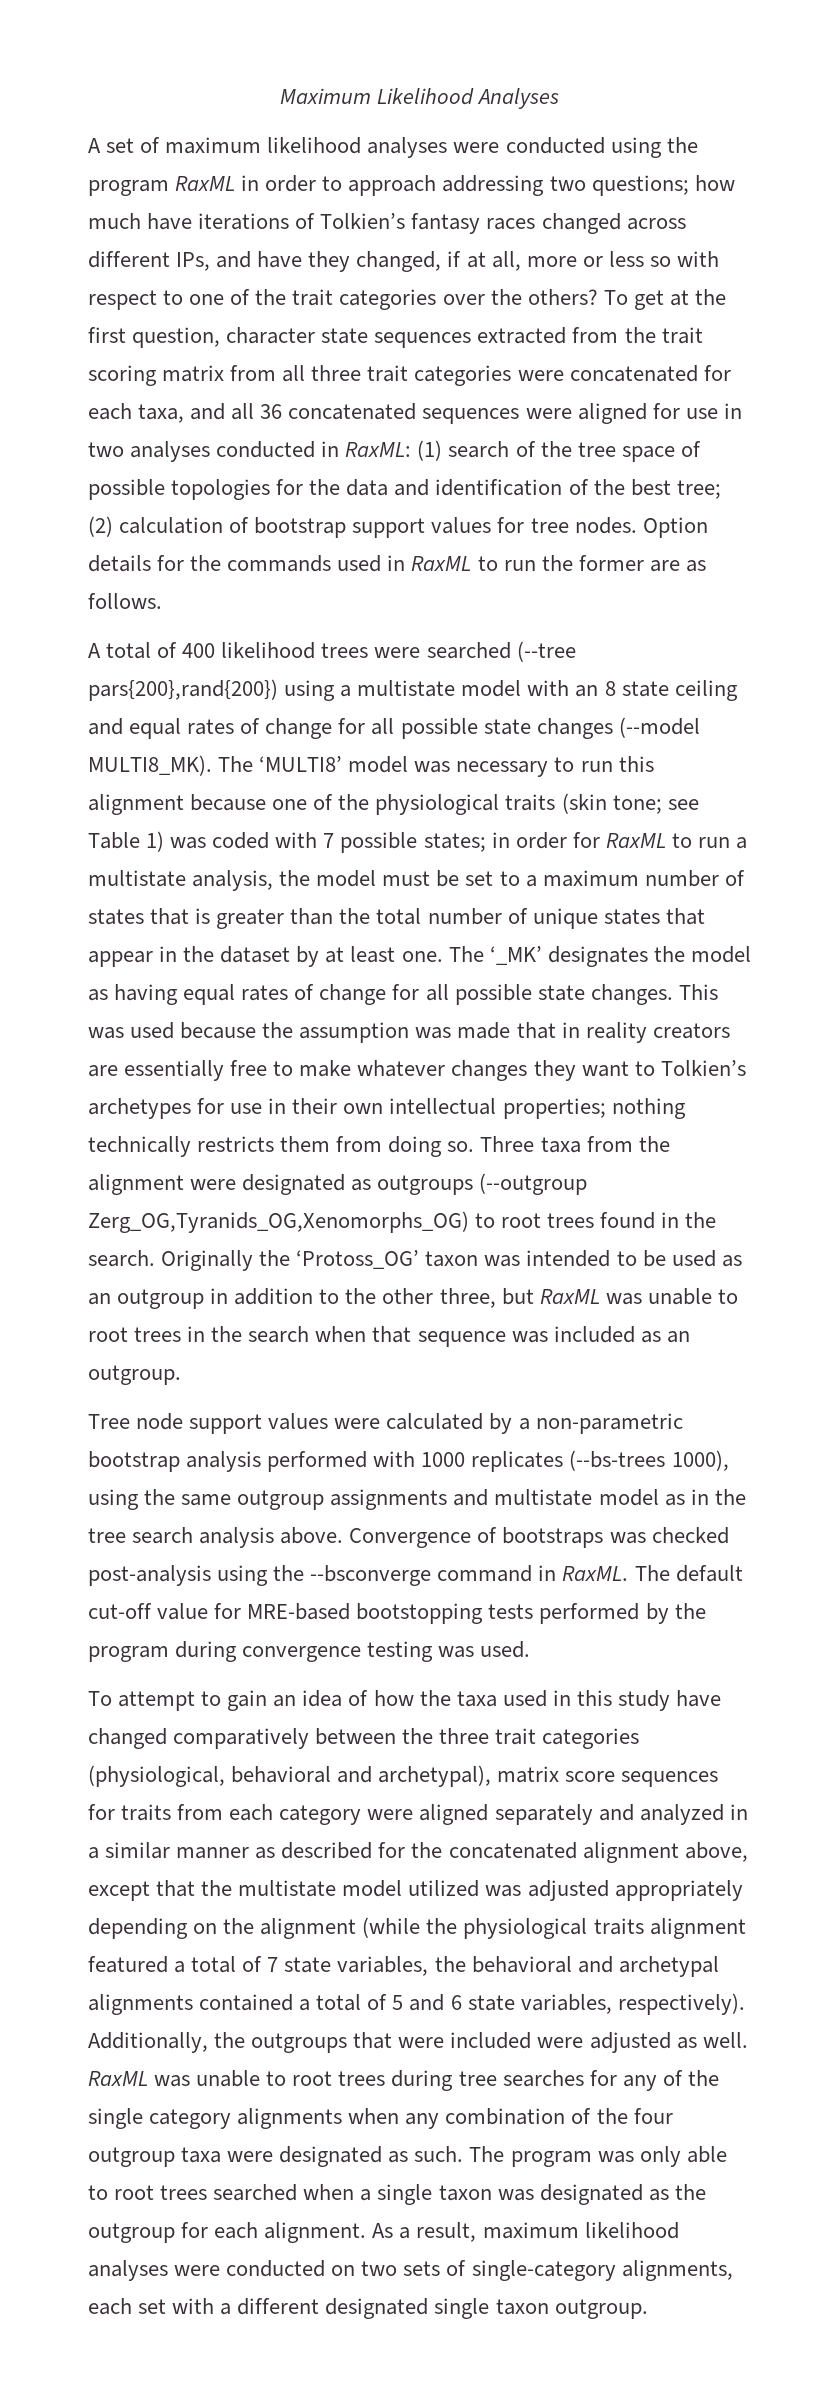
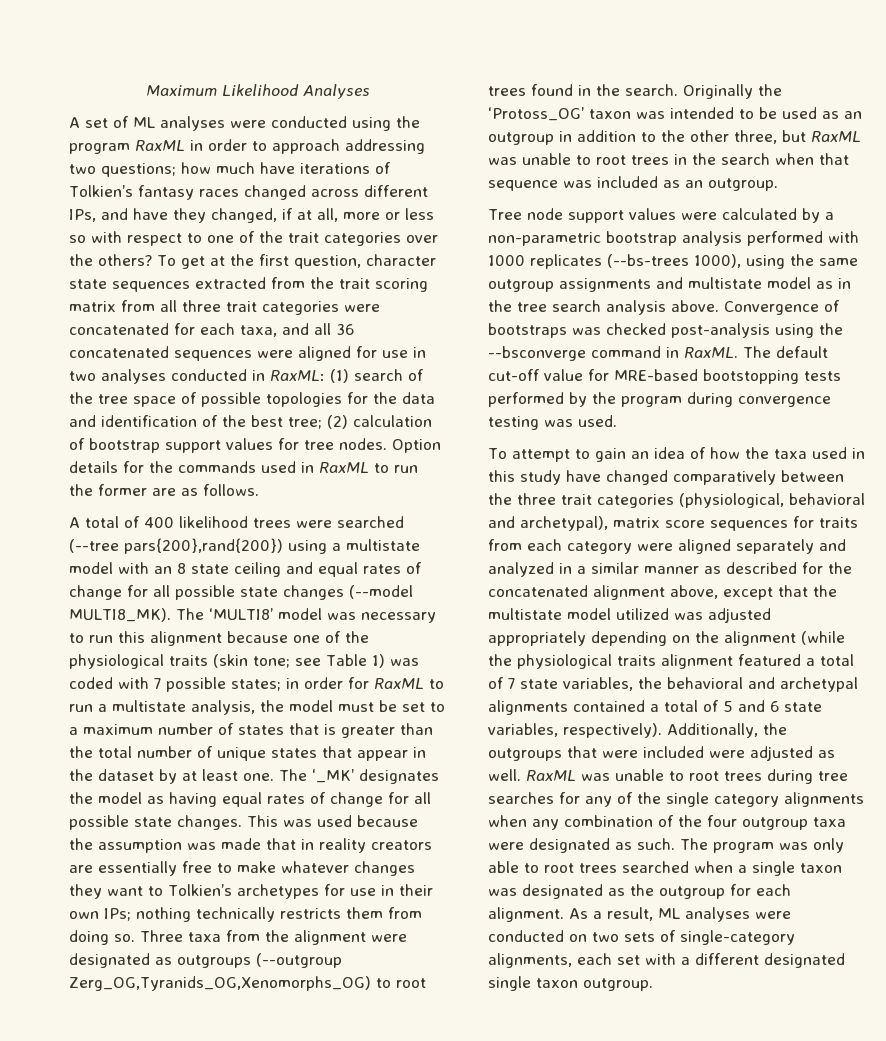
- A set of maximum likelihood analyses were conducted using the program RaxML in order to approach addressing two questions; how much have iterations of Tolkien’s fantasy races changed across different IPs, and have they changed, if at all, more or less so with respect to one of the trait categories over the others?
+ A set of ML analyses were conducted using the program RaxML in order to approach addressing two questions; how much have iterations of Tolkien’s fantasy races changed across different IPs, and have they changed, if at all, more or less so with respect to one of the trait categories over the others?
- This was used because the assumption was made that in reality creators are essentially free to make whatever changes they want to Tolkien’s archetypes for use in their own intellectual properties; nothing technically restricts them from doing so.
+ This was used because the assumption was made that in reality creators are essentially free to make whatever changes they want to Tolkien’s archetypes for use in their own IPs; nothing technically restricts them from doing so.
- As a result, maximum likelihood analyses were conducted on two sets of single-category alignments, each set with a different designated single taxon outgroup.
+ As a result, ML analyses were conducted on two sets of single-category alignments, each set with a different designated single taxon outgroup.

